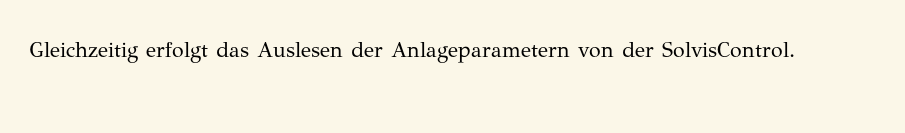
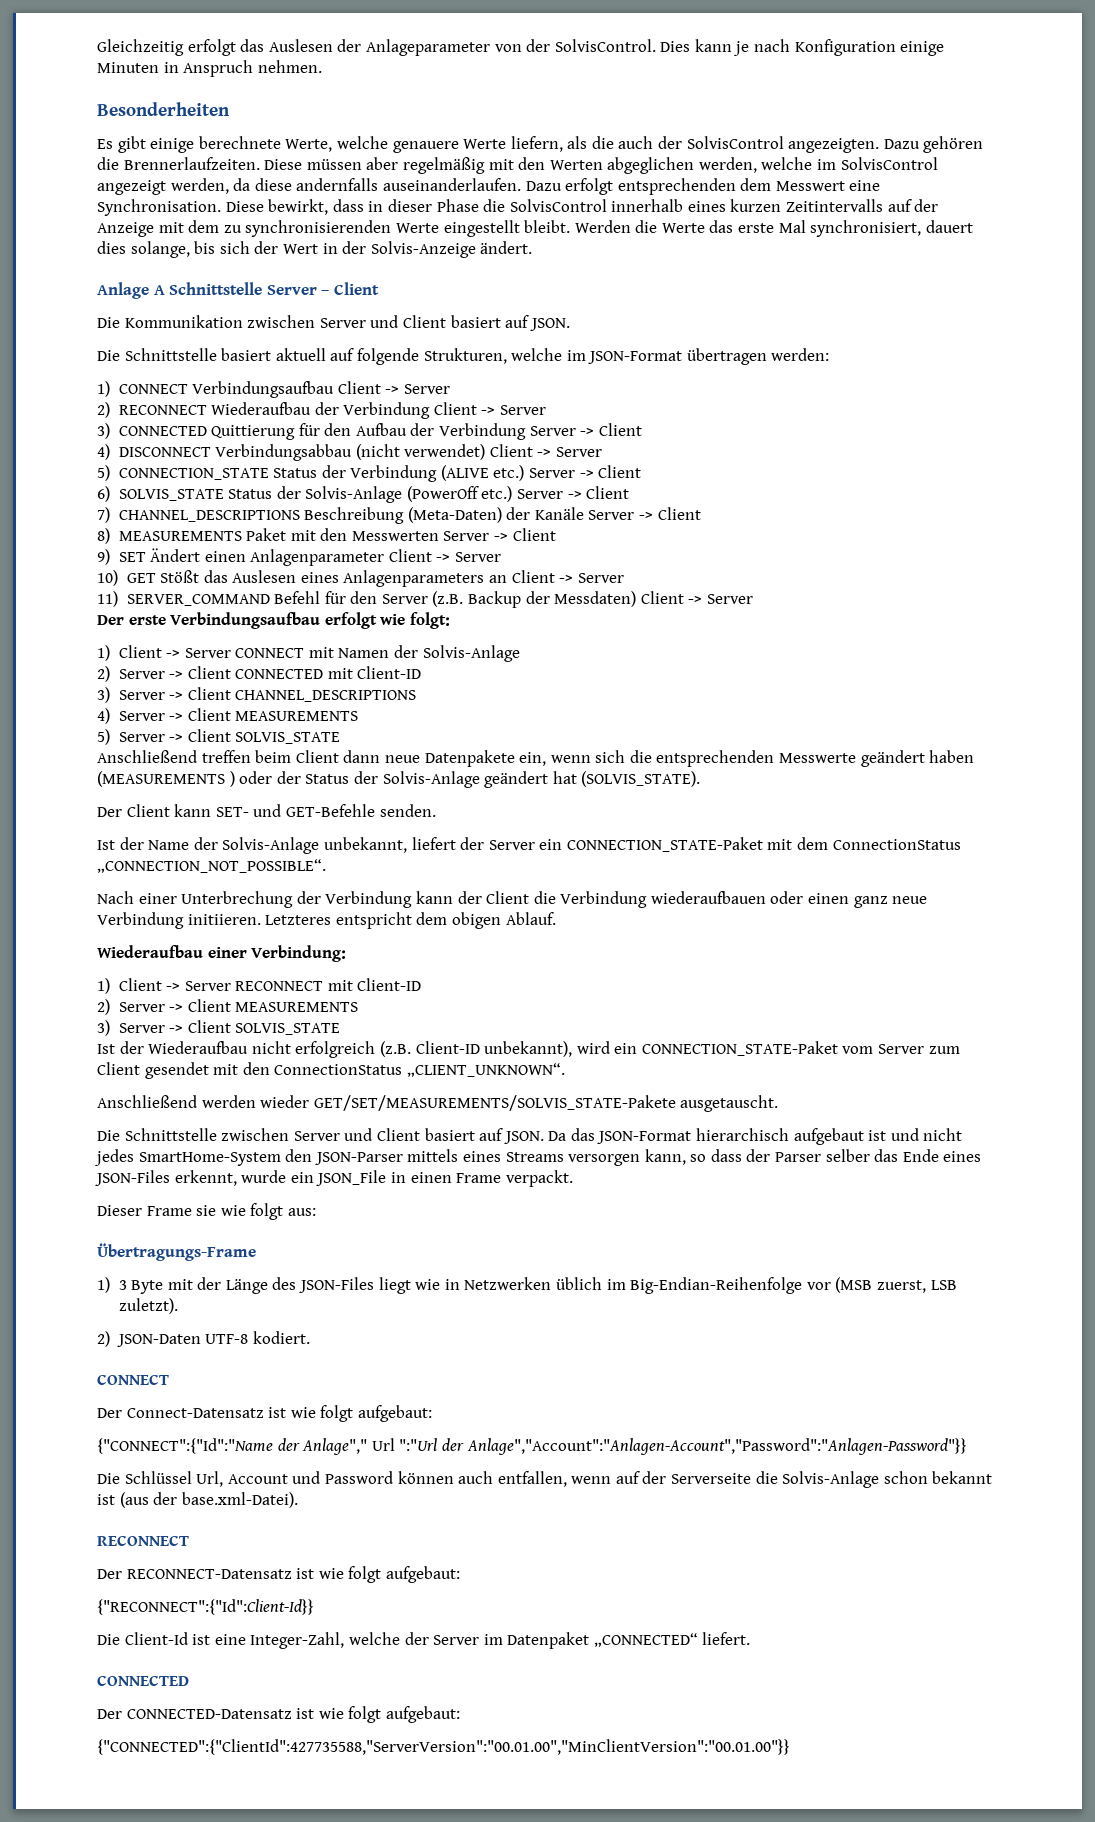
- Gleichzeitig erfolgt das Auslesen der Anlageparametern von der SolvisControl.
+ Gleichzeitig erfolgt das Auslesen der Anlageparameter von der SolvisControl.
+ Dies kann je nach Konfiguration einige Minuten in Anspruch nehmen.
+ Besonderheiten
+ Es gibt einige berechnete Werte, welche genauere Werte liefern, als die auch der SolvisControl angezeigten. Dazu gehören die Brennerlaufzeiten. Diese müssen aber regelmäßig mit den Werten abgeglichen werden, welche im SolvisControl angezeigt werden, da diese andernfalls auseinanderlaufen. Dazu erfolgt entsprechenden dem Messwert eine Synchronisation. Diese bewirkt, dass in dieser Phase die SolvisControl innerhalb eines kurzen Zeitintervalls auf der Anzeige mit dem zu synchronisierenden Werte eingestellt bleibt. Werden die Werte das erste Mal synchronisiert, dauert dies solange, bis sich der Wert in der Solvis-Anzeige ändert.
+ Anlage A Schnittstelle Server – Client
+ Die Kommunikation zwischen Server und Client basiert auf JSON.
+ Die Schnittstelle basiert aktuell auf folgende Strukturen, welche im JSON-Format übertragen werden:
+ 1) CONNECT Verbindungsaufbau Client -> Server
+ 2) RECONNECT Wiederaufbau der Verbindung Client -> Server
+ 3) CONNECTED Quittierung für den Aufbau der Verbindung Server -> Client
+ 4) DISCONNECT Verbindungsabbau (nicht verwendet) Client -> Server
+ 5) CONNECTION_STATE Status der Verbindung (ALIVE etc.) Server -> Client
+ 6) SOLVIS_STATE Status der Solvis-Anlage (PowerOff etc.) Server -> Client
+ 7) CHANNEL_DESCRIPTIONS Beschreibung (Meta-Daten) der Kanäle Server -> Client
+ 8) MEASUREMENTS Paket mit den Messwerten Server -> Client
+ 9) SET Ändert einen Anlagenparameter Client -> Server
+ 10) GET Stößt das Auslesen eines Anlagenparameters an Client -> Server
+ 11) SERVER_COMMAND Befehl für den Server (z.B. Backup der Messdaten) Client -> Server
+ Der erste Verbindungsaufbau erfolgt wie folgt:
+ 1) Client -> Server CONNECT mit Namen der Solvis-Anlage
+ 2) Server -> Client CONNECTED mit Client-ID
+ 3) Server -> Client CHANNEL_DESCRIPTIONS
+ 4) Server -> Client MEASUREMENTS
+ 5) Server -> Client SOLVIS_STATE
+ Anschließend treffen beim Client dann neue Datenpakete ein, wenn sich die entsprechenden Messwerte geändert haben (MEASUREMENTS ) oder der Status der Solvis-Anlage geändert hat (SOLVIS_STATE).
+ Der Client kann SET- und GET-Befehle senden.
+ Ist der Name der Solvis-Anlage unbekannt, liefert der Server ein CONNECTION_STATE-Paket mit dem ConnectionStatus „CONNECTION_NOT_POSSIBLE“.
+ Nach einer Unterbrechung der Verbindung kann der Client die Verbindung wiederaufbauen oder einen ganz neue Verbindung initiieren. Letzteres entspricht dem obigen Ablauf.
+ Wiederaufbau einer Verbindung:
+ 1) Client -> Server RECONNECT mit Client-ID
+ 2) Server -> Client MEASUREMENTS
+ 3) Server -> Client SOLVIS_STATE
+ Ist der Wiederaufbau nicht erfolgreich (z.B. Client-ID unbekannt), wird ein CONNECTION_STATE-Paket vom Server zum Client gesendet mit den ConnectionStatus „CLIENT_UNKNOWN“.
+ Anschließend werden wieder GET/SET/MEASUREMENTS/SOLVIS_STATE-Pakete ausgetauscht.
+ Die Schnittstelle zwischen Server und Client basiert auf JSON. Da das JSON-Format hierarchisch aufgebaut ist und nicht jedes SmartHome-System den JSON-Parser mittels eines Streams versorgen kann, so dass der Parser selber das Ende eines JSON-Files erkennt, wurde ein JSON_File in einen Frame verpackt.
+ Dieser Frame sie wie folgt aus:
+ Übertragungs-Frame
+ 1) 3 Byte mit der Länge des JSON-Files liegt wie in Netzwerken üblich im Big-Endian-Reihenfolge vor (MSB zuerst, LSB zuletzt).
+ 2) JSON-Daten UTF-8 kodiert.
+ CONNECT
+ Der Connect-Datensatz ist wie folgt aufgebaut:
+ {"CONNECT":{"Id":"Name der Anlage"," Url ":"Url der Anlage","Account":"Anlagen-Account","Password":"Anlagen-Password"}}
+ Die Schlüssel Url, Account und Password können auch entfallen, wenn auf der Serverseite die Solvis-Anlage schon bekannt ist (aus der base.xml-Datei).
+ RECONNECT
+ Der RECONNECT-Datensatz ist wie folgt aufgebaut:
+ {"RECONNECT":{"Id":Client-Id}}
+ Die Client-Id ist eine Integer-Zahl, welche der Server im Datenpaket „CONNECTED“ liefert.
+ CONNECTED
+ Der CONNECTED-Datensatz ist wie folgt aufgebaut:
+ {"CONNECTED":{"ClientId":427735588,"ServerVersion":"00.01.00","MinClientVersion":"00.01.00"}}

